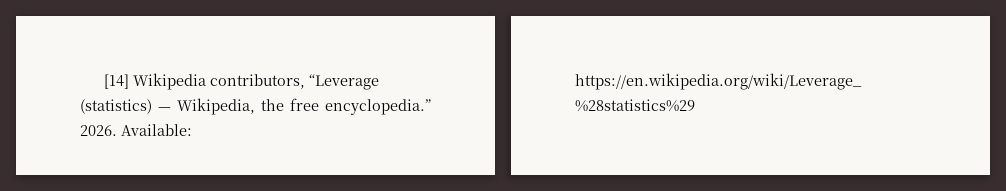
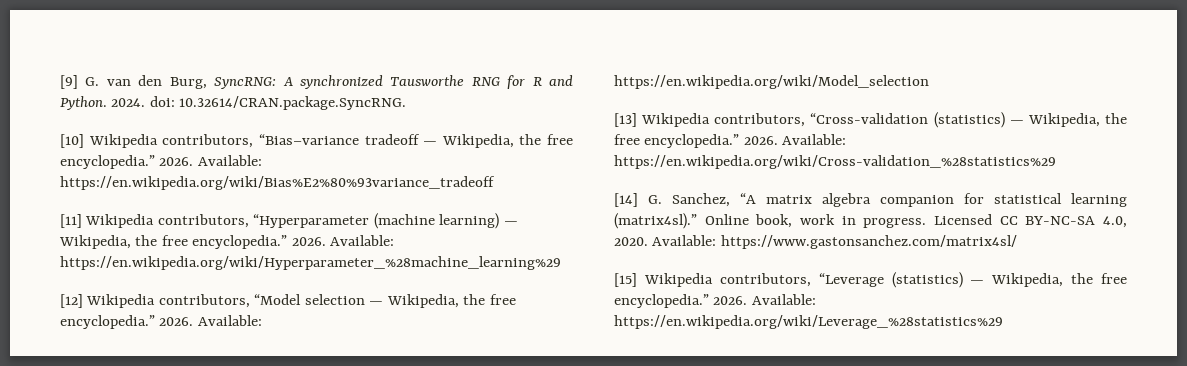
- [14] Wikipedia contributors, “Leverage (statistics) — Wikipedia, the free encyclopedia.”
+ [9] G. van den Burg, SyncRNG: A synchronized Tausworthe RNG for R and Python. 2024. doi: 10.32614/CRAN.package.SyncRNG.
+ [10] Wikipedia contributors, “Bias–variance tradeoff — Wikipedia, the free encyclopedia.” 2026. Available: https://en.wikipedia.org/wiki/Bias%E2%80%93variance_tradeoff
+ [11] Wikipedia contributors, “Hyperparameter (machine learning) — Wikipedia, the free encyclopedia.” 2026. Available: https://en.wikipedia.org/wiki/Hyperparameter_%28machine_learning%29
+ [12] Wikipedia contributors, “Model selection — Wikipedia, the free encyclopedia.” 2026. Available: https://en.wikipedia.org/wiki/Model_selection
+ [13] Wikipedia contributors, “Cross-validation (statistics) — Wikipedia, the free encyclopedia.” 2026. Available: https://en.wikipedia.org/wiki/Cross-validation_%28statistics%29
+ [14] G. Sanchez, “A matrix algebra companion for statistical learning (matrix4sl).” Online book, work in progress. Licensed CC BY-NC-SA 4.0, 2020. Available: https://www.gastonsanchez.com/matrix4sl/
+ [15] Wikipedia contributors, “Leverage (statistics) — Wikipedia, the free encyclopedia.”

